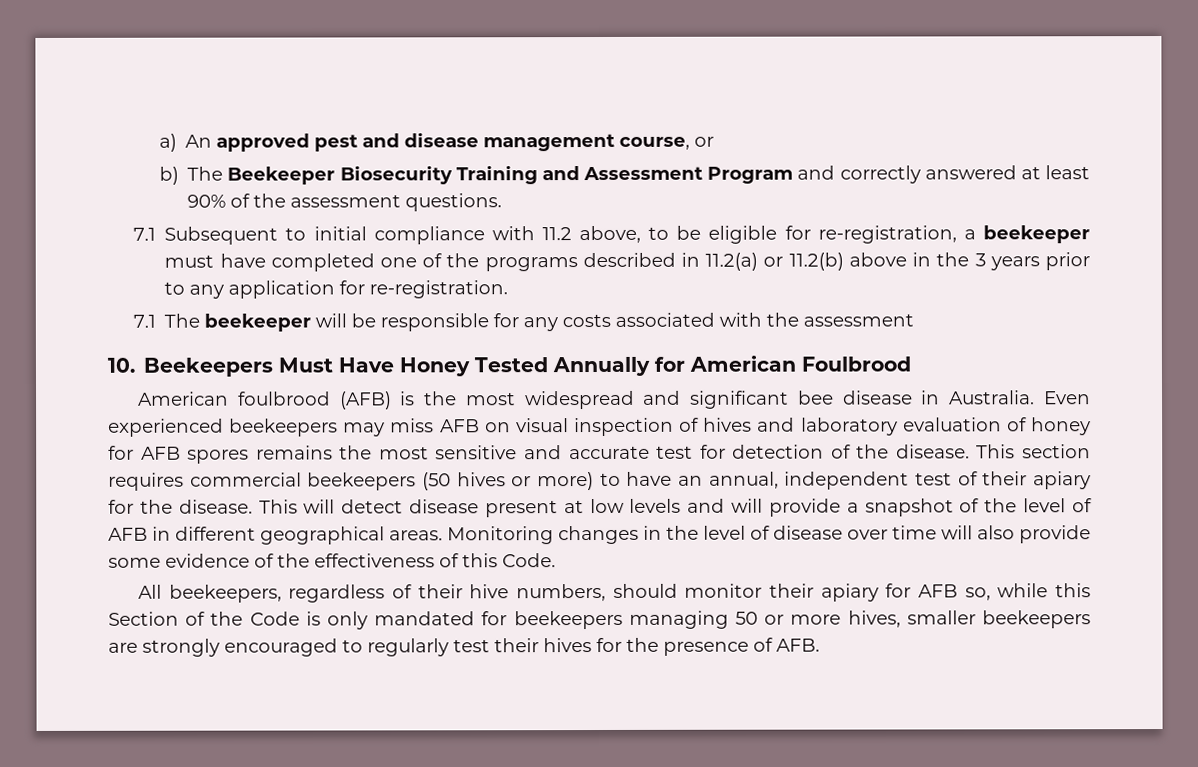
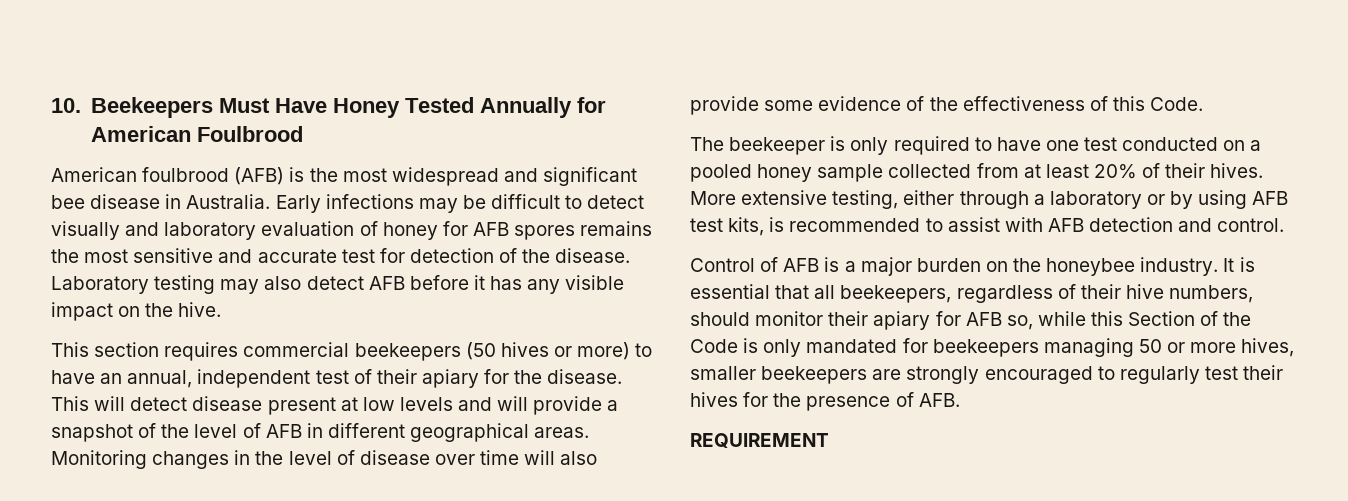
- a) An approved pest and disease management course, or
- b) The Beekeeper Biosecurity Training and Assessment Program and correctly answered at least 90% of the assessment questions.
- 7.1 Subsequent to initial compliance with 11.2 above, to be eligible for re-registration, a beekeeper must have completed one of the programs described in 11.2(a) or 11.2(b) above in the 3 years prior to any application for re-registration.
- 7.1 The beekeeper will be responsible for any costs associated with the assessment
- Even experienced beekeepers may miss AFB on visual inspection of hives and laboratory evaluation of honey for AFB spores remains the most sensitive and accurate test for detection of the disease. This section requires commercial beekeepers (50 hives or more) to have an annual, independent test of their apiary for the disease.
+ Early infections may be difficult to detect visually and laboratory evaluation of honey for AFB spores remains the most sensitive and accurate test for detection of the disease. Laboratory testing may also detect AFB before it has any visible impact on the hive.
+ This section requires commercial beekeepers (50 hives or more) to have an annual, independent test of their apiary for the disease.
- All beekeepers, regardless of their hive numbers, should monitor their apiary for AFB so, while this Section of the Code is only mandated for beekeepers managing 50 or more hives, smaller beekeepers are strongly encouraged to regularly test their hives for the presence of AFB.
+ The beekeeper is only required to have one test conducted on a pooled honey sample collected from at least 20% of their hives. More extensive testing, either through a laboratory or by using AFB test kits, is recommended to assist with AFB detection and control.
+ Control of AFB is a major burden on the honeybee industry. It is essential that all beekeepers, regardless of their hive numbers, should monitor their apiary for AFB so, while this Section of the Code is only mandated for beekeepers managing 50 or more hives, smaller beekeepers are strongly encouraged to regularly test their hives for the presence of AFB.
+ REQUIREMENT

